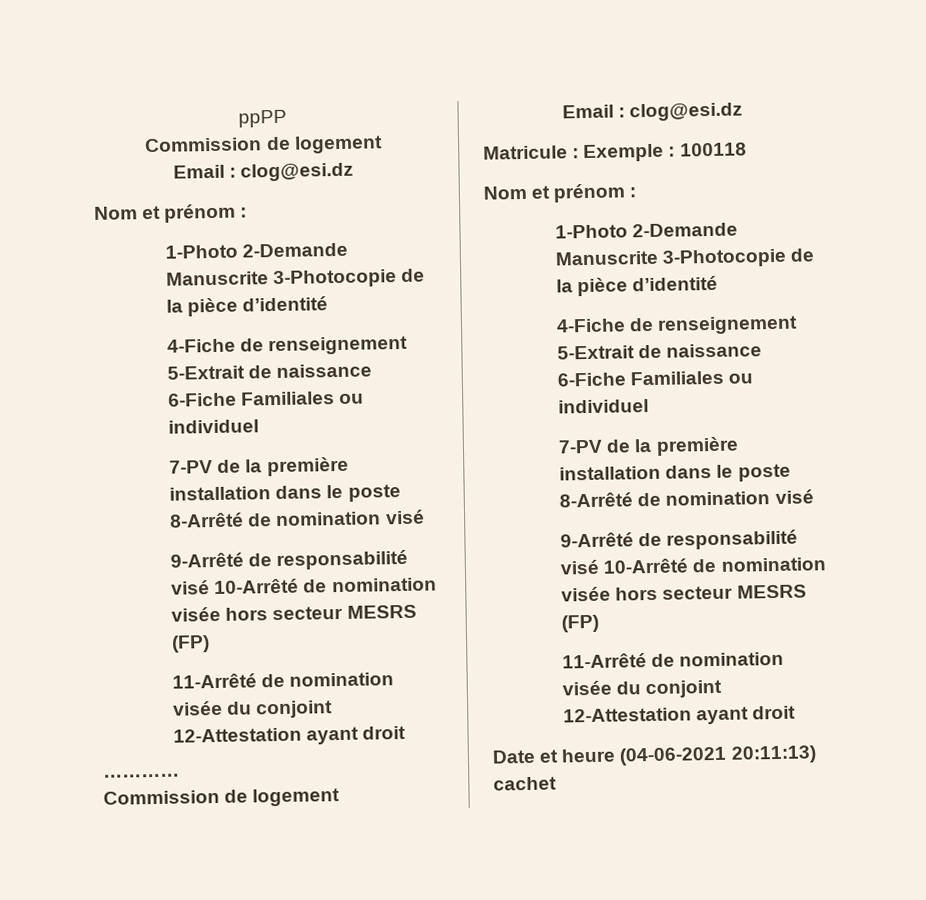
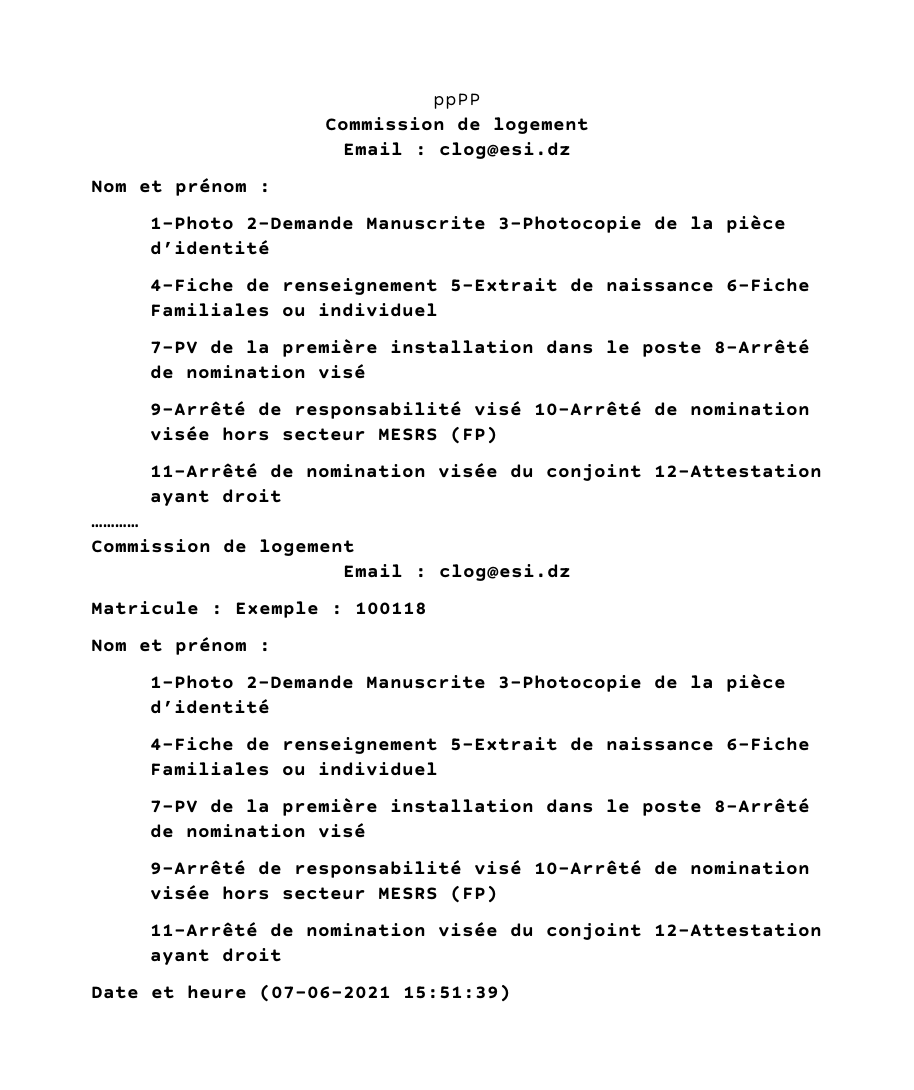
- Date et heure (04-06-2021 20:11:13) cachet
+ Date et heure (07-06-2021 15:51:39)

